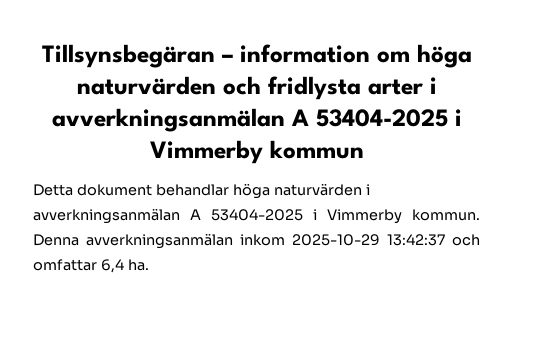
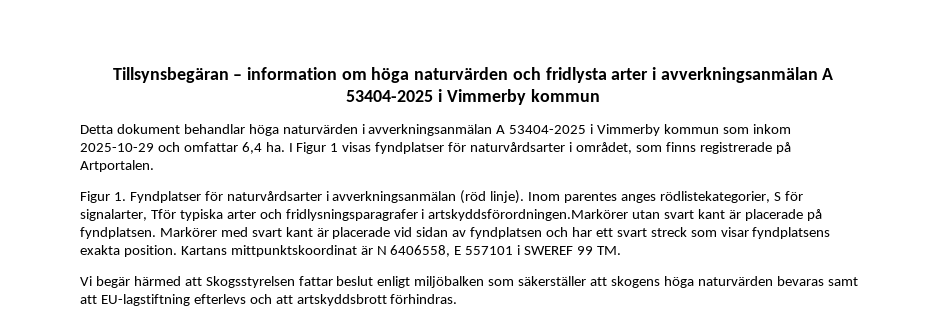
- Detta dokument behandlar höga naturvärden i avverkningsanmälan A 53404-2025 i Vimmerby kommun. Denna avverkningsanmälan inkom 2025-10-29 13:42:37 och omfattar 6,4 ha.
+ Detta dokument behandlar höga naturvärden i avverkningsanmälan A 53404-2025 i Vimmerby kommun som inkom 2025-10-29 och omfattar 6,4 ha.
+ I Figur 1 visas fyndplatser för naturvårdsarter i området, som finns registrerade på Artportalen.
+ Figur 1. Fyndplatser för naturvårdsarter i avverkningsanmälan (röd linje). Inom parentes anges rödlistekategorier, S för signalarter, Tför typiska arter och fridlysningsparagrafer i artskyddsförordningen.Markörer utan svart kant är placerade på fyndplatsen. Markörer med svart kant är placerade vid sidan av fyndplatsen och har ett svart streck som visar fyndplatsens exakta position. Kartans mittpunktskoordinat är N 6406558, E 557101 i SWEREF 99 TM.
+ Vi begär härmed att Skogsstyrelsen fattar beslut enligt miljöbalken som säkerställer att skogens höga naturvärden bevaras samt att EU-lagstiftning efterlevs och att artskyddsbrott förhindras.

